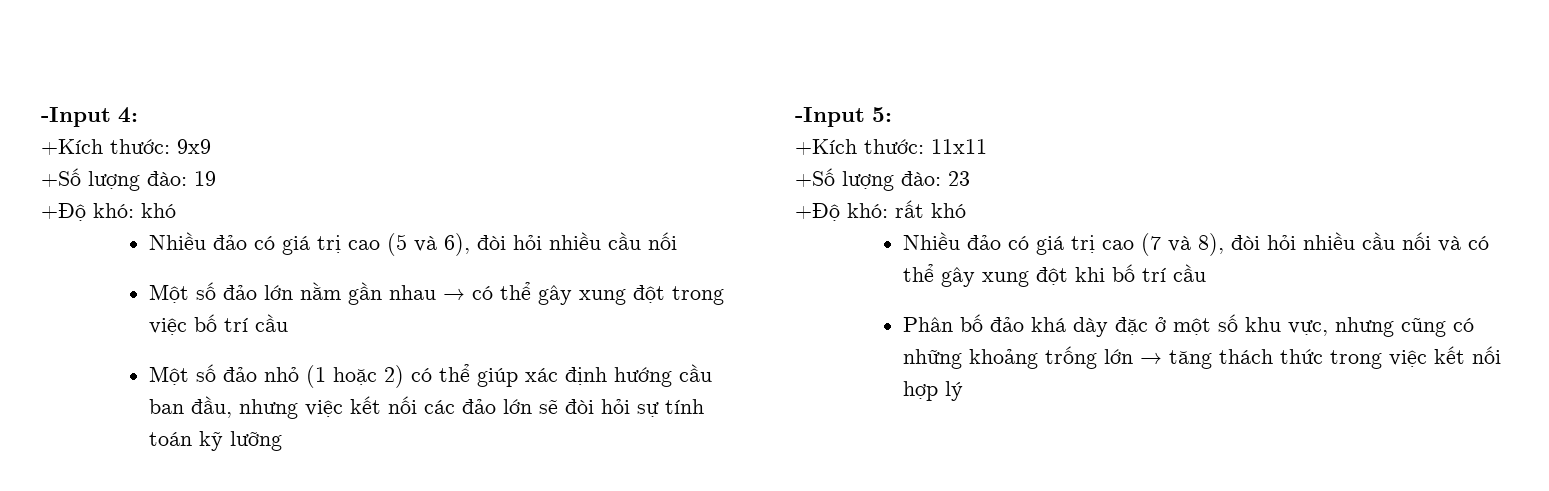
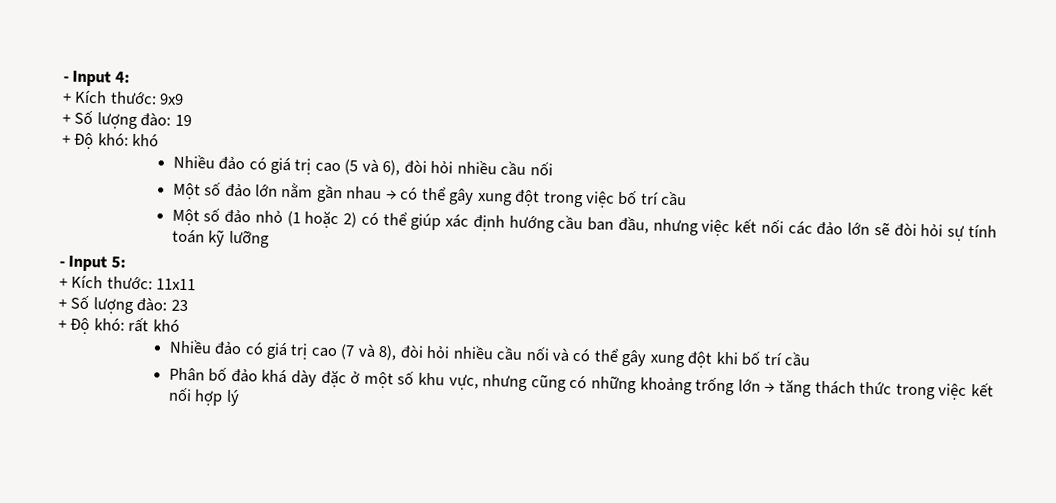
- -Input 4:
+ - Input 4:
- +Kích thước: 9x9
+ + Kích thước: 9x9
- +Số lượng đào: 19
+ + Số lượng đào: 19
- +Độ khó: khó
+ + Độ khó: khó
- -Input 5:
+ - Input 5:
- +Kích thước: 11x11
+ + Kích thước: 11x11
- +Số lượng đào: 23
+ + Số lượng đào: 23
- +Độ khó: rất khó
+ + Độ khó: rất khó

